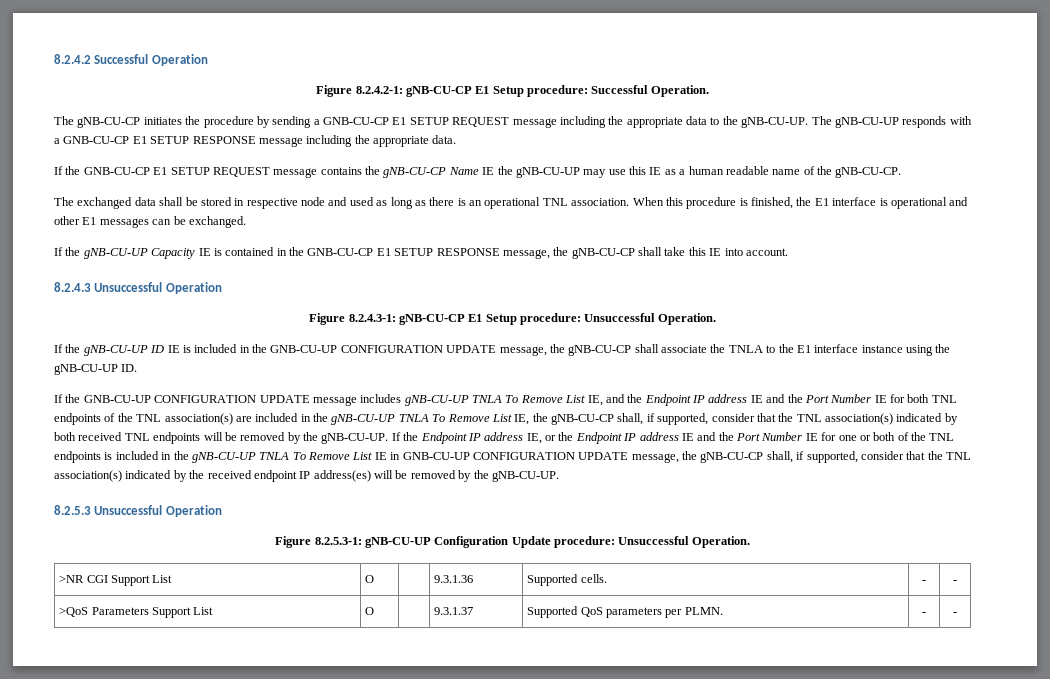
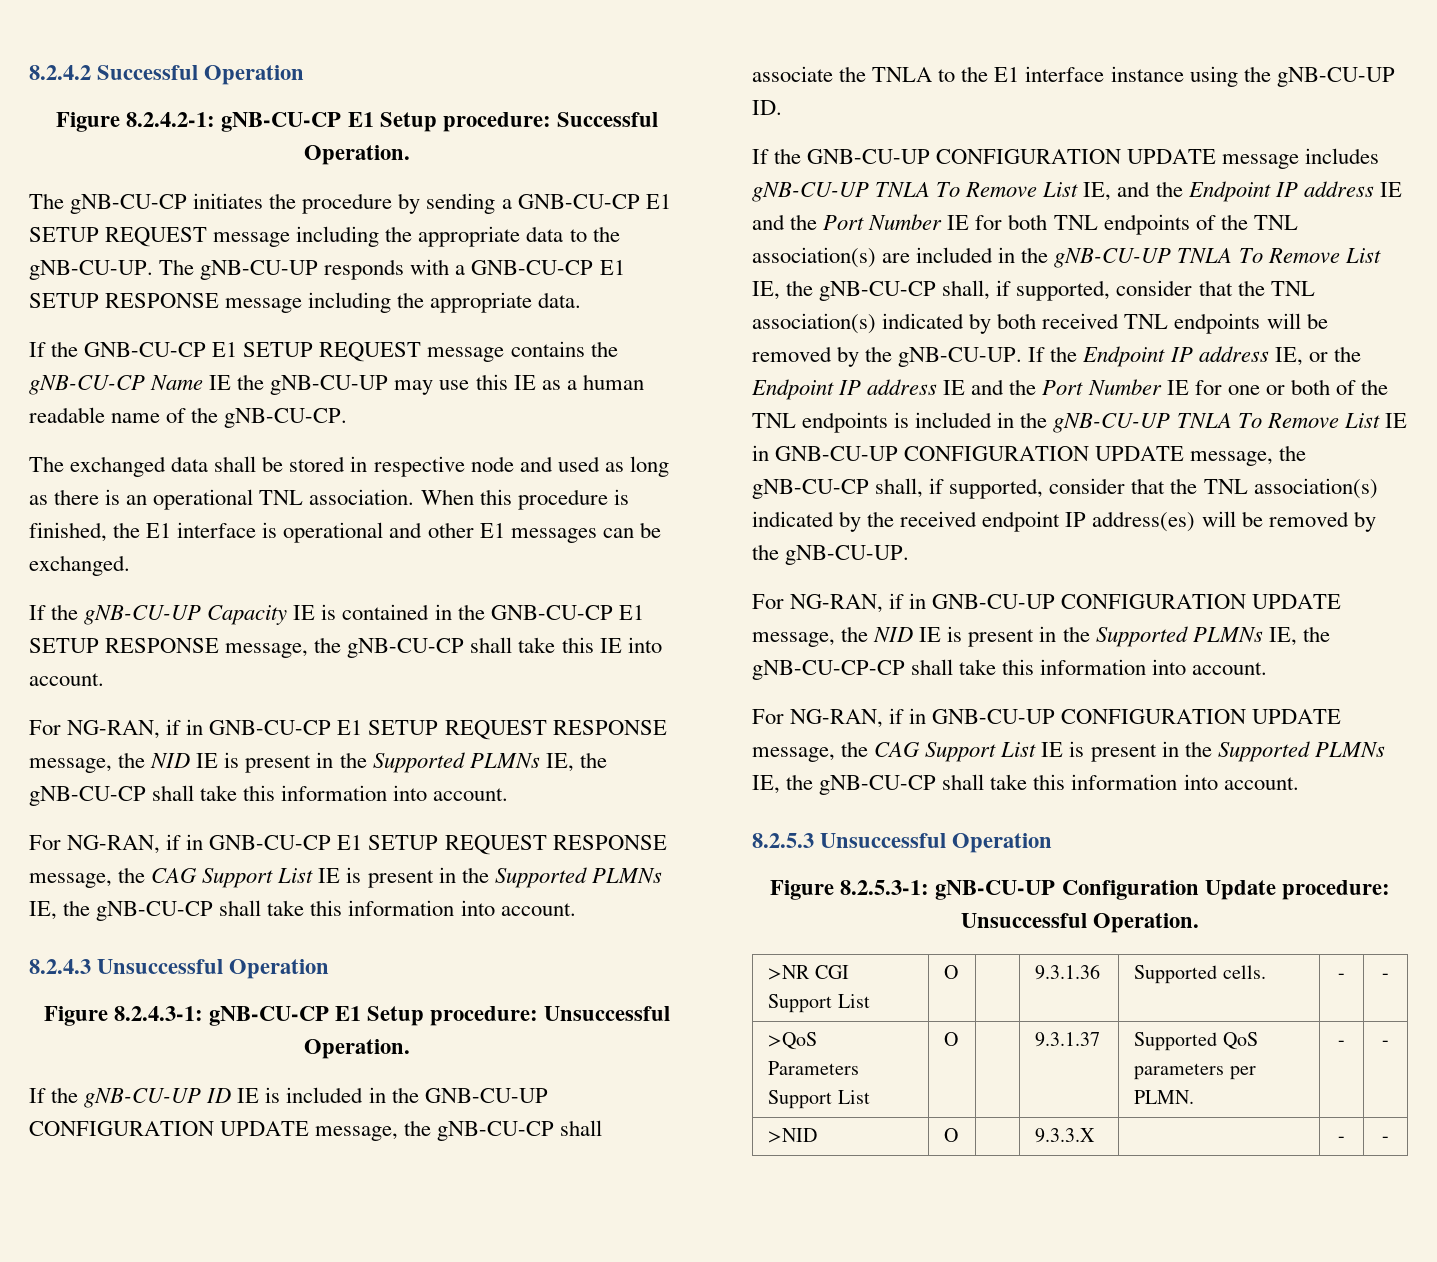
+ For NG-RAN, if in GNB-CU-CP E1 SETUP REQUEST RESPONSE message, the NID IE is present in the Supported PLMNs IE, the gNB-CU-CP shall take this information into account.
+ For NG-RAN, if in GNB-CU-CP E1 SETUP REQUEST RESPONSE message, the CAG Support List IE is present in the Supported PLMNs IE, the gNB-CU-CP shall take this information into account.
+ For NG-RAN, if in GNB-CU-UP CONFIGURATION UPDATE message, the NID IE is present in the Supported PLMNs IE, the gNB-CU-CP-CP shall take this information into account.
+ For NG-RAN, if in GNB-CU-UP CONFIGURATION UPDATE message, the CAG Support List IE is present in the Supported PLMNs IE, the gNB-CU-CP shall take this information into account.
+ >NID | O | | 9.3.3.X | | - | -

